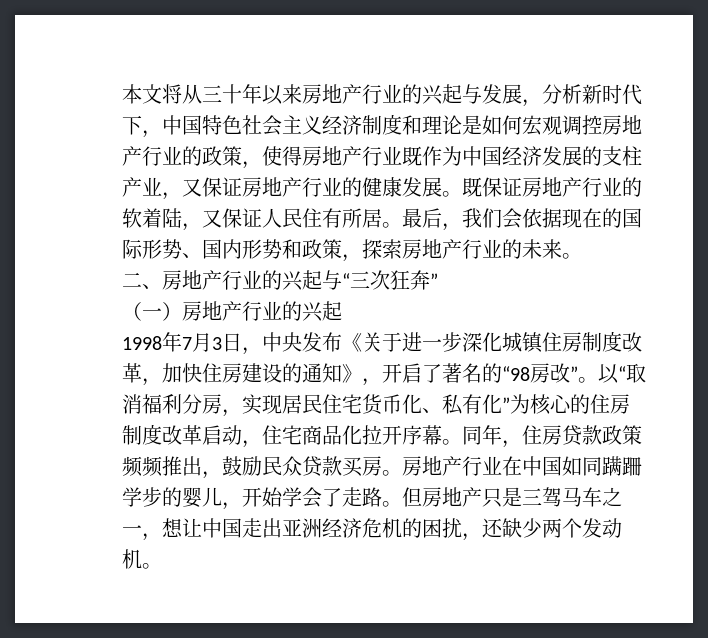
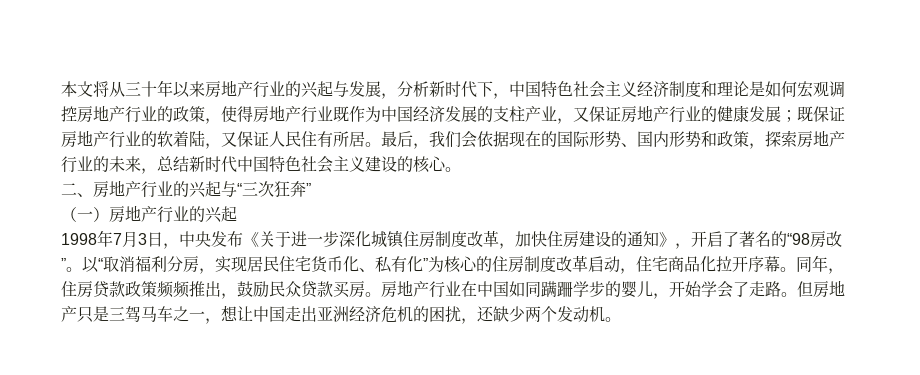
- 本文将从三十年以来房地产行业的兴起与发展，分析新时代下，中国特色社会主义经济制度和理论是如何宏观调控房地产行业的政策，使得房地产行业既作为中国经济发展的支柱产业，又保证房地产行业的健康发展。既保证房地产行业的软着陆，又保证人民住有所居。
+ 本文将从三十年以来房地产行业的兴起与发展，分析新时代下，中国特色社会主义经济制度和理论是如何宏观调控房地产行业的政策，使得房地产行业既作为中国经济发展的支柱产业，又保证房地产行业的健康发展；既保证房地产行业的软着陆，又保证人民住有所居。
- 最后，我们会依据现在的国际形势、国内形势和政策，探索房地产行业的未来。
+ 最后，我们会依据现在的国际形势、国内形势和政策，探索房地产行业的未来，总结新时代中国特色社会主义建设的核心。

